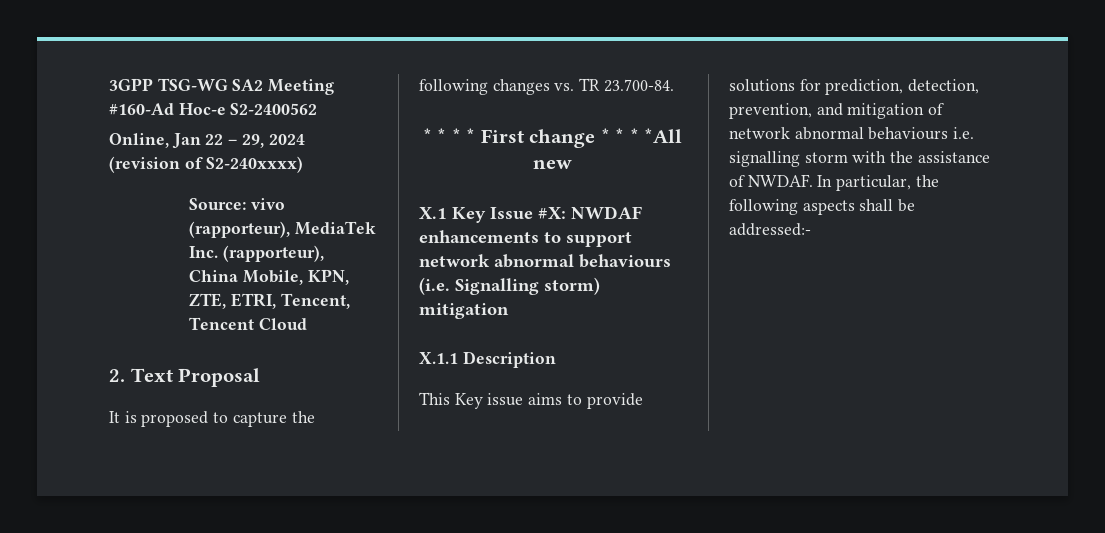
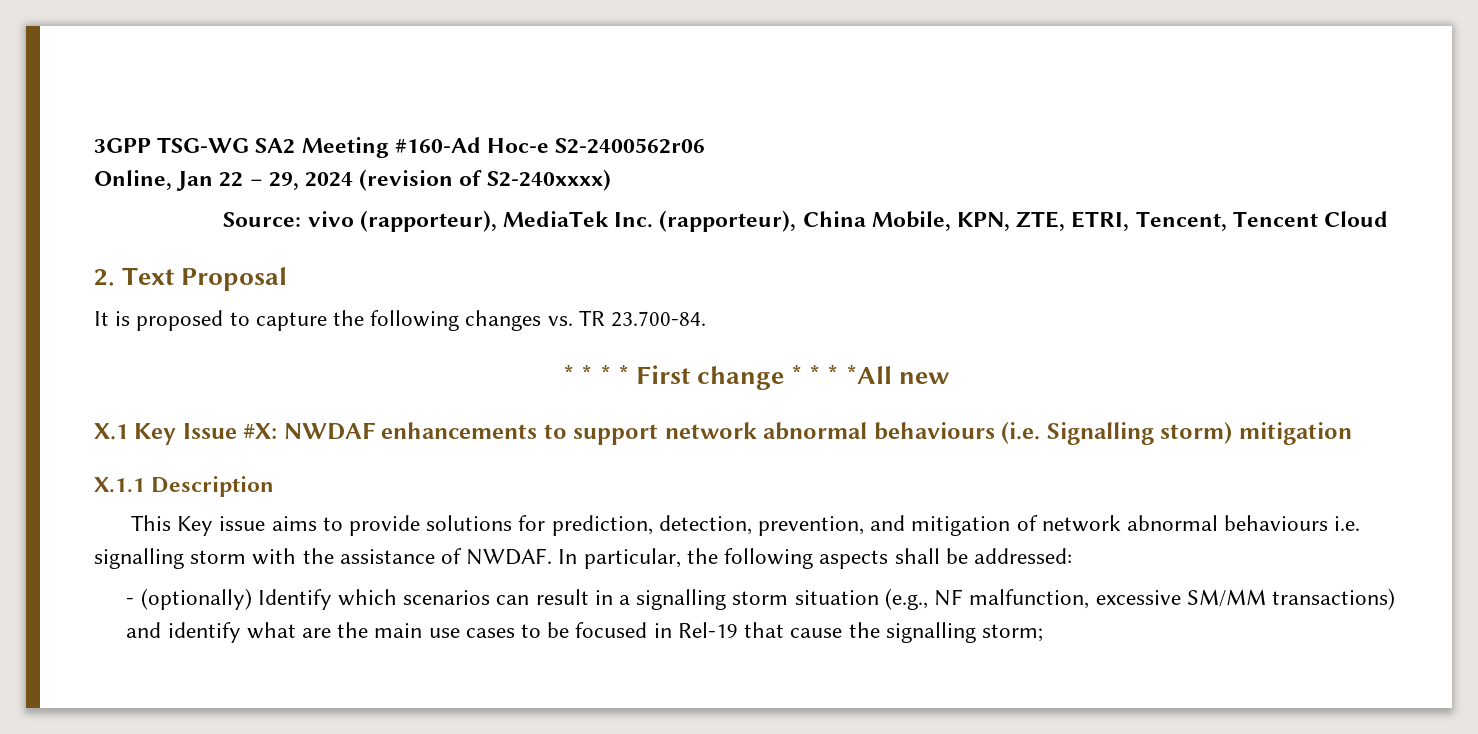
- 3GPP TSG-WG SA2 Meeting #160-Ad Hoc-e S2-2400562
+ 3GPP TSG-WG SA2 Meeting #160-Ad Hoc-e S2-2400562r06
- In particular, the following aspects shall be addressed:-
+ In particular, the following aspects shall be addressed:
+ - (optionally) Identify which scenarios can result in a signalling storm situation (e.g., NF malfunction, excessive SM/MM transactions) and identify what are the main use cases to be focused in Rel-19 that cause the signalling storm;

